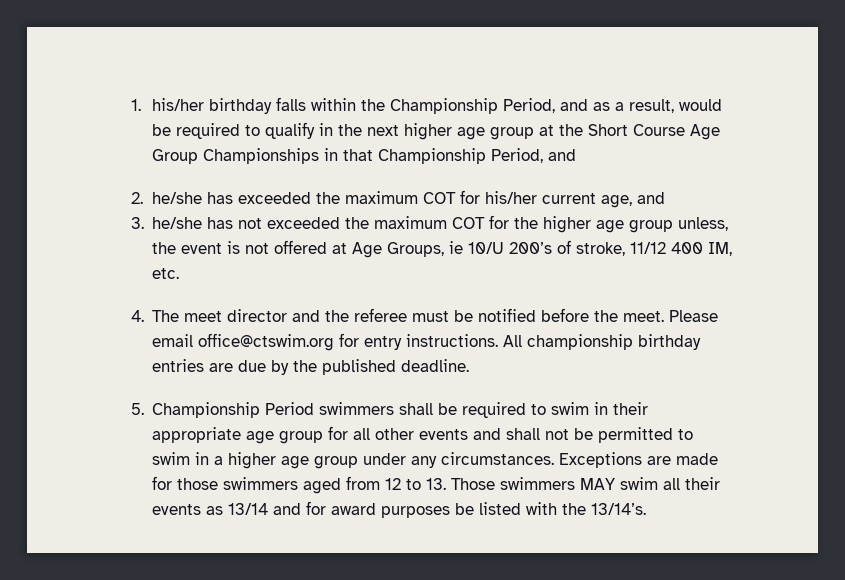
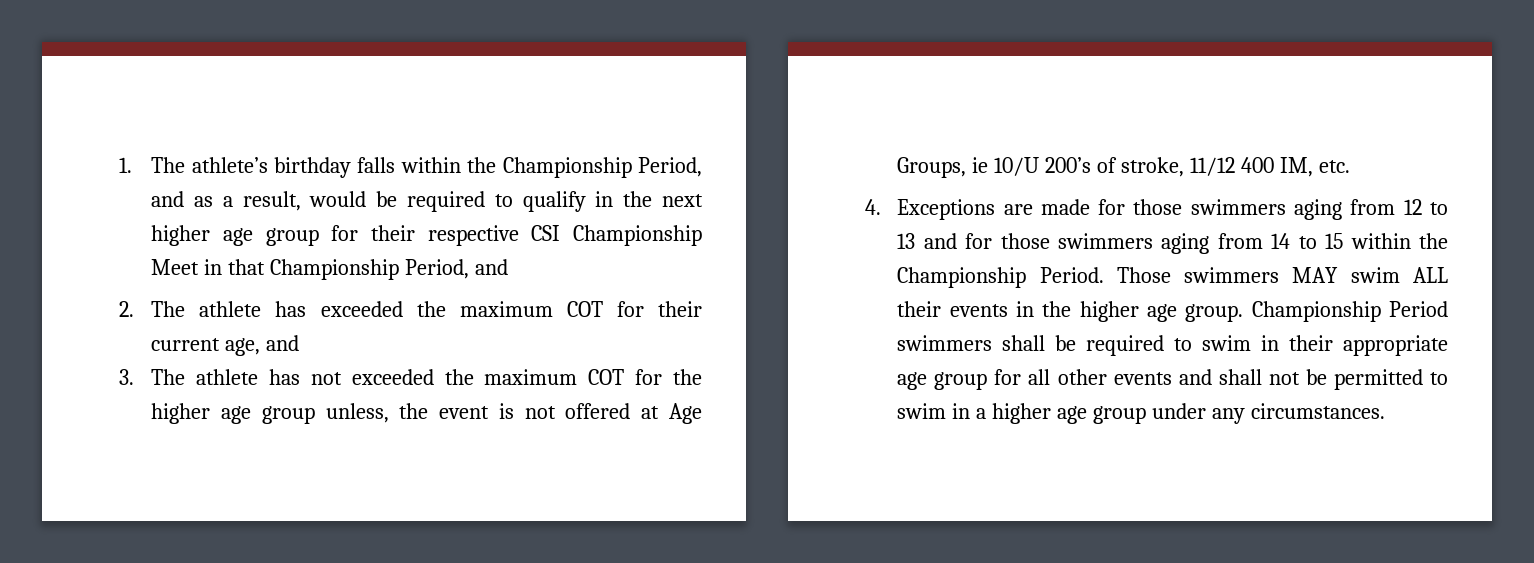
- 1. his/her birthday falls within the Championship Period, and as a result, would be required to qualify in the next higher age group at the Short Course Age Group Championships in that Championship Period, and
+ 1. The athlete’s birthday falls within the Championship Period, and as a result, would be required to qualify in the next higher age group for their respective CSI Championship Meet in that Championship Period, and
- 2. he/she has exceeded the maximum COT for his/her current age, and
+ 2. The athlete has exceeded the maximum COT for their current age, and
- 3. he/she has not exceeded the maximum COT for the higher age group unless, the event is not offered at Age Groups, ie 10/U 200’s of stroke, 11/12 400 IM, etc.
+ 3. The athlete has not exceeded the maximum COT for the higher age group unless, the event is not offered at Age Groups, ie 10/U 200’s of stroke, 11/12 400 IM, etc.
- 4. The meet director and the referee must be notified before the meet. Please email office@ctswim.org for entry instructions. All championship birthday entries are due by the published deadline.
- 5. Championship Period swimmers shall be required to swim in their appropriate age group for all other events and shall not be permitted to swim in a higher age group under any circumstances. Exceptions are made for those swimmers aged from 12 to 13. Those swimmers MAY swim all their events as 13/14 and for award purposes be listed with the 13/14’s.
+ 4. Exceptions are made for those swimmers aging from 12 to 13 and for those swimmers aging from 14 to 15 within the Championship Period. Those swimmers MAY swim ALL their events in the higher age group. Championship Period swimmers shall be required to swim in their appropriate age group for all other events and shall not be permitted to swim in a higher age group under any circumstances.

